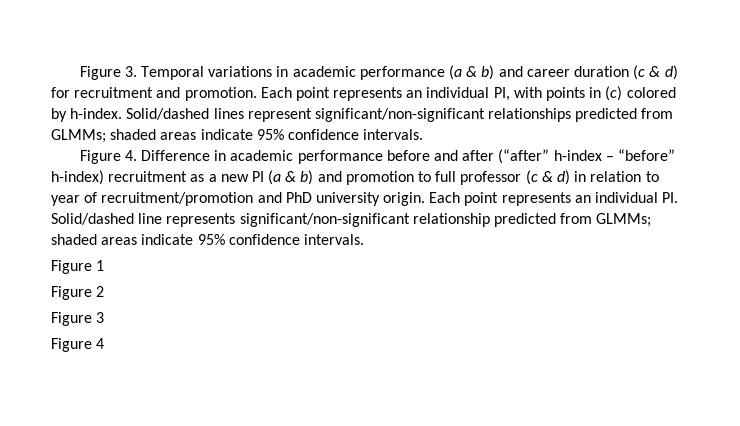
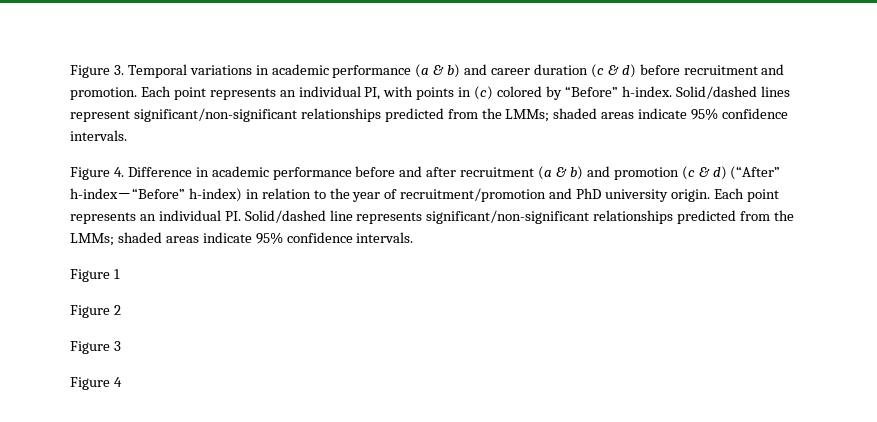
- Figure 3. Temporal variations in academic performance (a & b) and career duration (c & d) for recruitment and promotion.
+ Figure 3. Temporal variations in academic performance (a & b) and career duration (c & d) before recruitment and promotion.
- Each point represents an individual PI, with points in (c) colored by h-index.
+ Each point represents an individual PI, with points in (c) colored by “Before” h-index.
- Solid/dashed lines represent significant/non-significant relationships predicted from GLMMs; shaded areas indicate 95% confidence intervals.
+ Solid/dashed lines represent significant/non-significant relationships predicted from the LMMs; shaded areas indicate 95% confidence intervals.
- Figure 4. Difference in academic performance before and after (“after” h-index – “before” h-index) recruitment as a new PI (a & b) and promotion to full professor (c & d) in relation to year of recruitment/promotion and PhD university origin.
+ Figure 4. Difference in academic performance before and after recruitment (a & b) and promotion (c & d) (“After” h-index－“Before” h-index) in relation to the year of recruitment/promotion and PhD university origin.
- Each point represents an individual PI. Solid/dashed line represents significant/non-significant relationship predicted from GLMMs; shaded areas indicate 95% confidence intervals.
+ Each point represents an individual PI. Solid/dashed line represents significant/non-significant relationships predicted from the LMMs; shaded areas indicate 95% confidence intervals.

